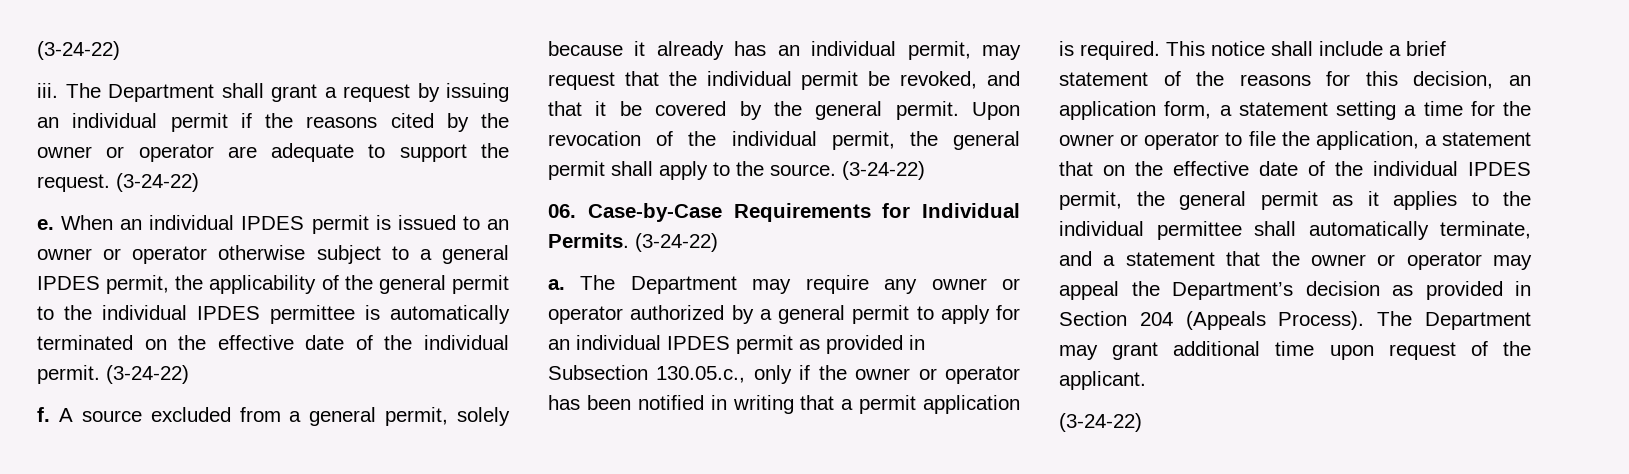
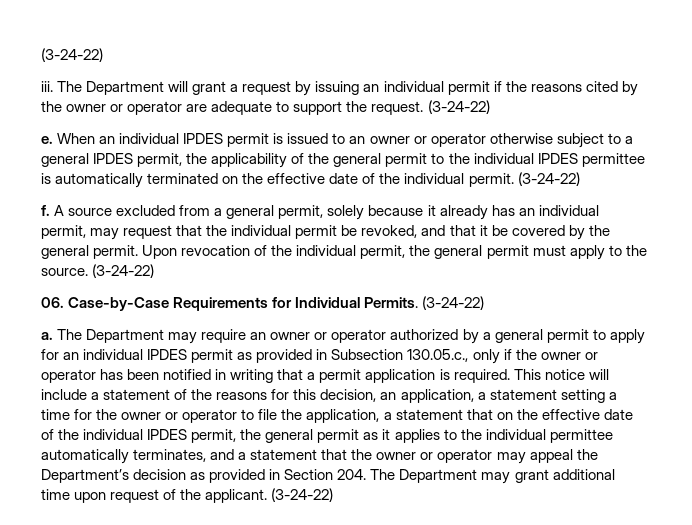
- The Department shall grant a request by issuing an individual permit if the reasons cited by the owner or operator are adequate to support the request.
+ The Department will grant a request by issuing an individual permit if the reasons cited by the owner or operator are adequate to support the request.
- Upon revocation of the individual permit, the general permit shall apply to the source.
+ Upon revocation of the individual permit, the general permit must apply to the source.
- The Department may require any owner or operator authorized by a general permit to apply for an individual IPDES permit as provided in Subsection 130.05.c., only if the owner or operator has been notified in writing that a permit application is required.
+ The Department may require an owner or operator authorized by a general permit to apply for an individual IPDES permit as provided in Subsection 130.05.c., only if the owner or operator has been notified in writing that a permit application is required.
- This notice shall include a brief statement of the reasons for this decision, an application form, a statement setting a time for the owner or operator to file the application, a statement that on the effective date of the individual IPDES permit, the general permit as it applies to the individual permittee shall automatically terminate, and a statement that the owner or operator may appeal the Department’s decision as provided in Section 204 (Appeals Process). The Department may grant additional time upon request of the applicant.
- (3-24-22)
+ This notice will include a statement of the reasons for this decision, an application, a statement setting a time for the owner or operator to file the application, a statement that on the effective date of the individual IPDES permit, the general permit as it applies to the individual permittee automatically terminates, and a statement that the owner or operator may appeal the Department’s decision as provided in Section 204. The Department may grant additional time upon request of the applicant. (3-24-22)

